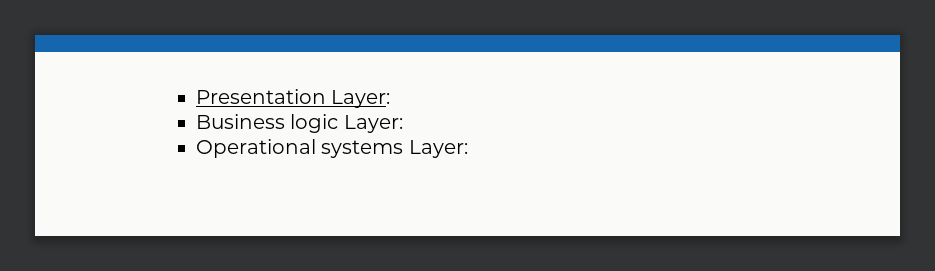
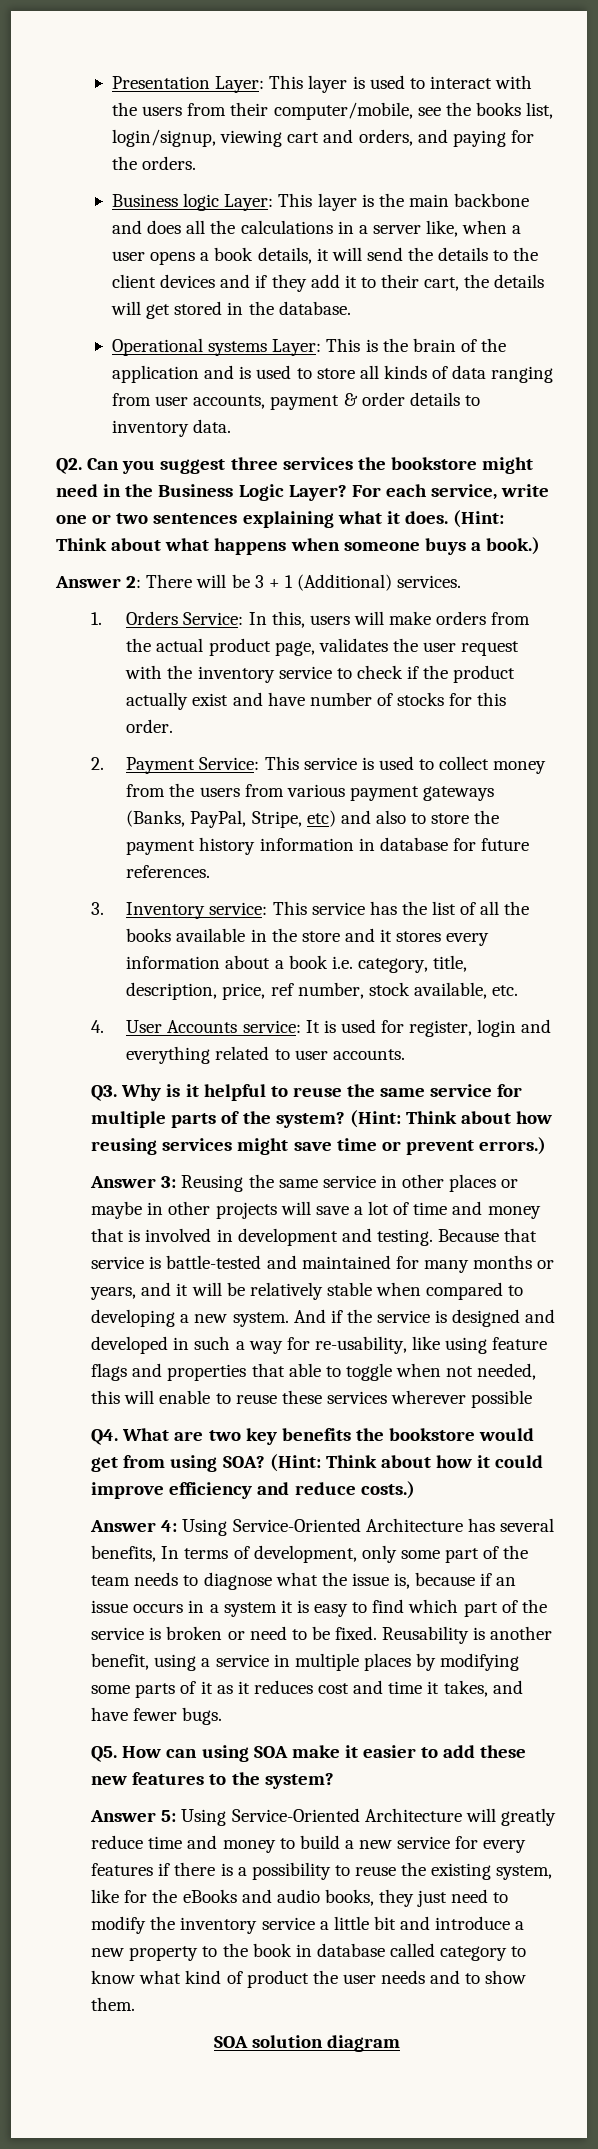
- Presentation Layer:
- Business logic Layer:
- Operational systems Layer:
+ Presentation Layer: This layer is used to interact with the users from their computer/mobile, see the books list, login/signup, viewing cart and orders, and paying for the orders.
+ Business logic Layer: This layer is the main backbone and does all the calculations in a server like, when a user opens a book details, it will send the details to the client devices and if they add it to their cart, the details will get stored in the database.
+ Operational systems Layer: This is the brain of the application and is used to store all kinds of data ranging from user accounts, payment & order details to inventory data.
+ Q2. Can you suggest three services the bookstore might need in the Business Logic Layer? For each service, write one or two sentences explaining what it does. (Hint: Think about what happens when someone buys a book.)
+ Answer 2: There will be 3 + 1 (Additional) services.
+ 1. Orders Service: In this, users will make orders from the actual product page, validates the user request with the inventory service to check if the product actually exist and have number of stocks for this order.
+ 2. Payment Service: This service is used to collect money from the users from various payment gateways (Banks, PayPal, Stripe, etc) and also to store the payment history information in database for future references.
+ 3. Inventory service: This service has the list of all the books available in the store and it stores every information about a book i.e. category, title, description, price, ref number, stock available, etc.
+ 4. User Accounts service: It is used for register, login and everything related to user accounts.
+ Q3. Why is it helpful to reuse the same service for multiple parts of the system? (Hint: Think about how reusing services might save time or prevent errors.)
+ Answer 3: Reusing the same service in other places or maybe in other projects will save a lot of time and money that is involved in development and testing. Because that service is battle-tested and maintained for many months or years, and it will be relatively stable when compared to developing a new system. And if the service is designed and developed in such a way for re-usability, like using feature flags and properties that able to toggle when not needed, this will enable to reuse these services wherever possible
+ Q4. What are two key benefits the bookstore would get from using SOA? (Hint: Think about how it could improve efficiency and reduce costs.)
+ Answer 4: Using Service-Oriented Architecture has several benefits, In terms of development, only some part of the team needs to diagnose what the issue is, because if an issue occurs in a system it is easy to find which part of the service is broken or need to be fixed. Reusability is another benefit, using a service in multiple places by modifying some parts of it as it reduces cost and time it takes, and have fewer bugs.
+ Q5. How can using SOA make it easier to add these new features to the system?
+ Answer 5: Using Service-Oriented Architecture will greatly reduce time and money to build a new service for every features if there is a possibility to reuse the existing system, like for the eBooks and audio books, they just need to modify the inventory service a little bit and introduce a new property to the book in database called category to know what kind of product the user needs and to show them.
+ SOA solution diagram

